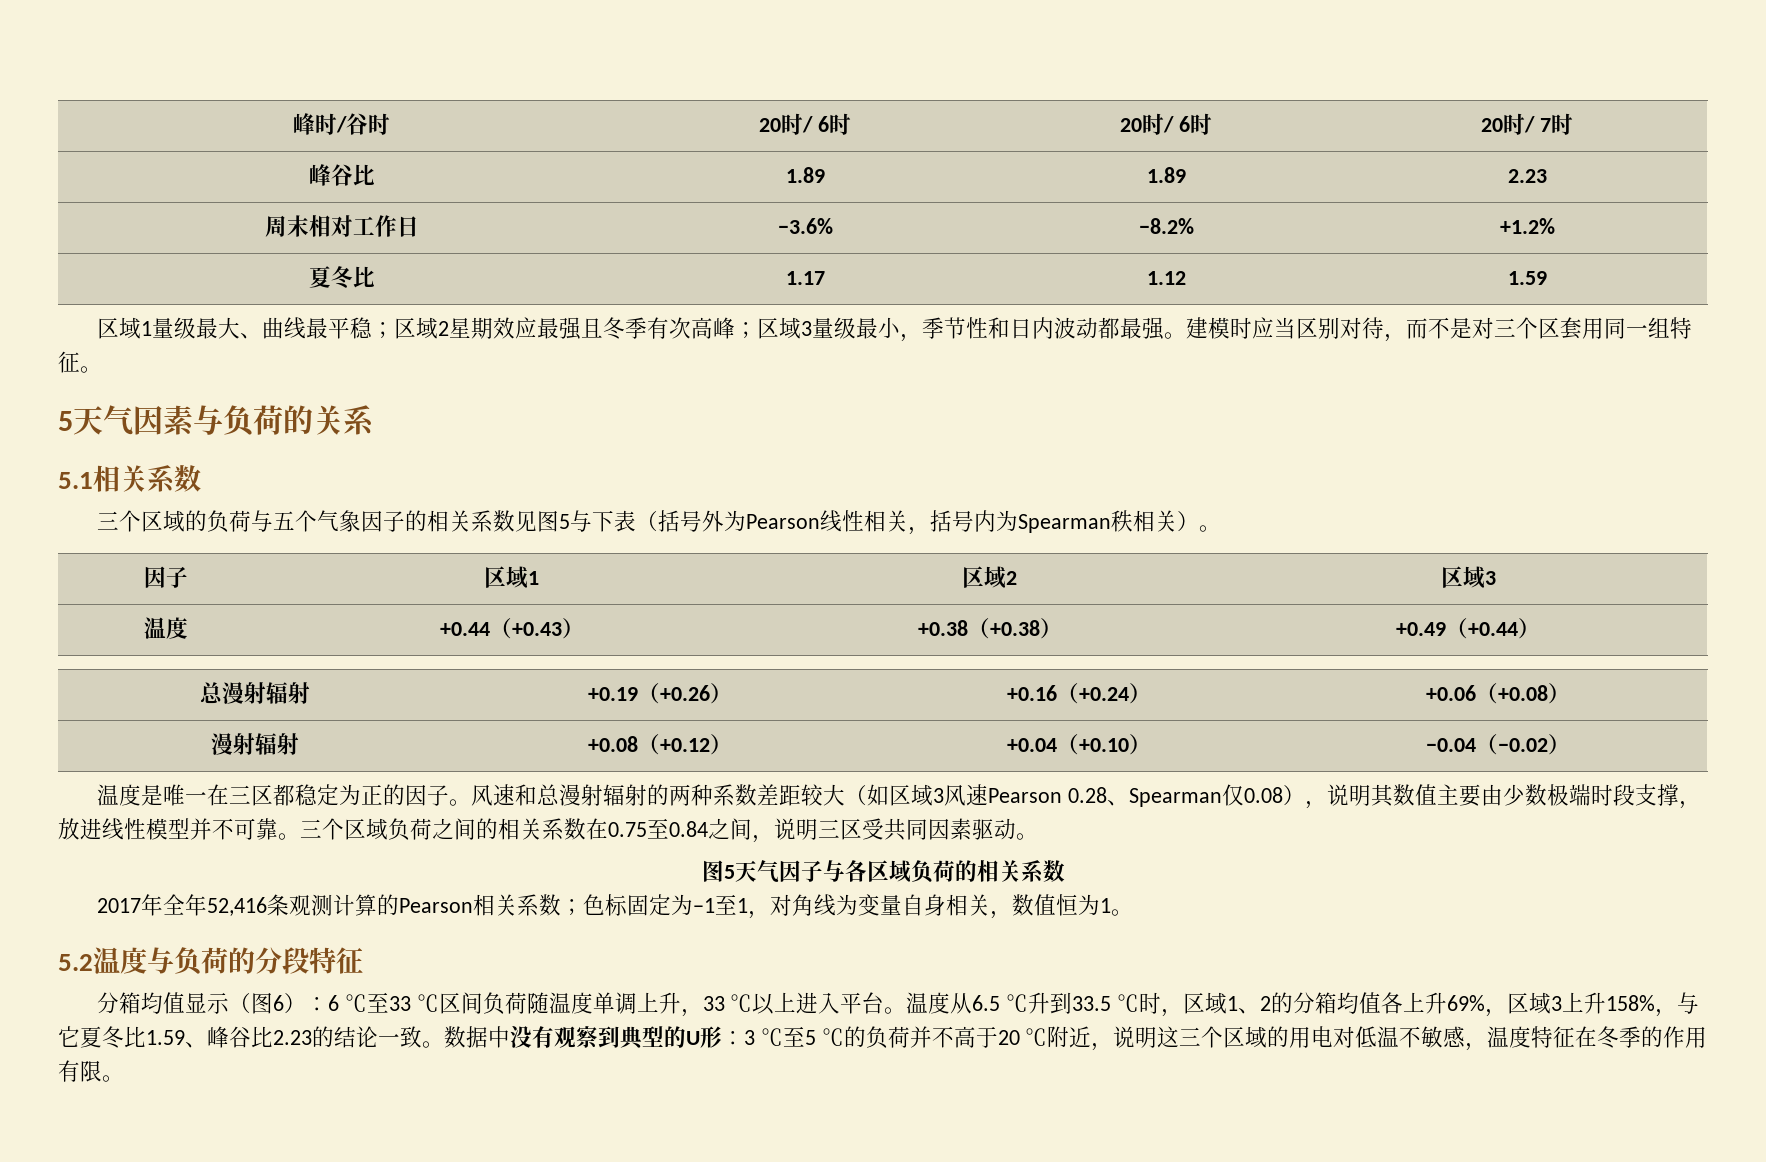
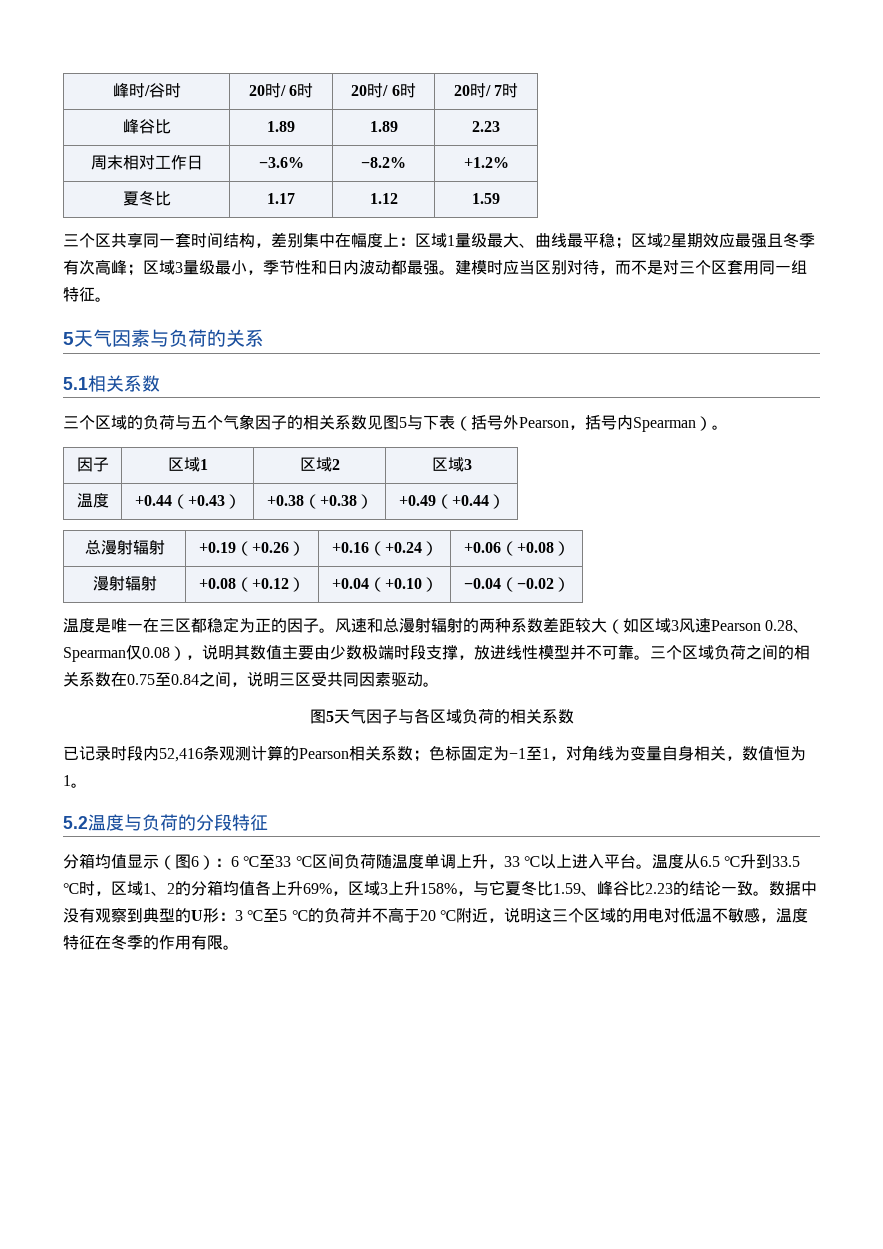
- 区域1量级最大、曲线最平稳；区域2星期效应最强且冬季有次高峰；区域3量级最小，季节性和日内波动都最强。
+ 三个区共享同一套时间结构，差别集中在幅度上：区域1量级最大、曲线最平稳；区域2星期效应最强且冬季有次高峰；区域3量级最小，季节性和日内波动都最强。
- 三个区域的负荷与五个气象因子的相关系数见图5与下表（括号外为Pearson线性相关，括号内为Spearman秩相关）。
+ 三个区域的负荷与五个气象因子的相关系数见图5与下表（括号外Pearson，括号内Spearman）。
- 2017年全年52,416条观测计算的Pearson相关系数；色标固定为−1至1，对角线为变量自身相关，数值恒为1。
+ 已记录时段内52,416条观测计算的Pearson相关系数；色标固定为−1至1，对角线为变量自身相关，数值恒为1。

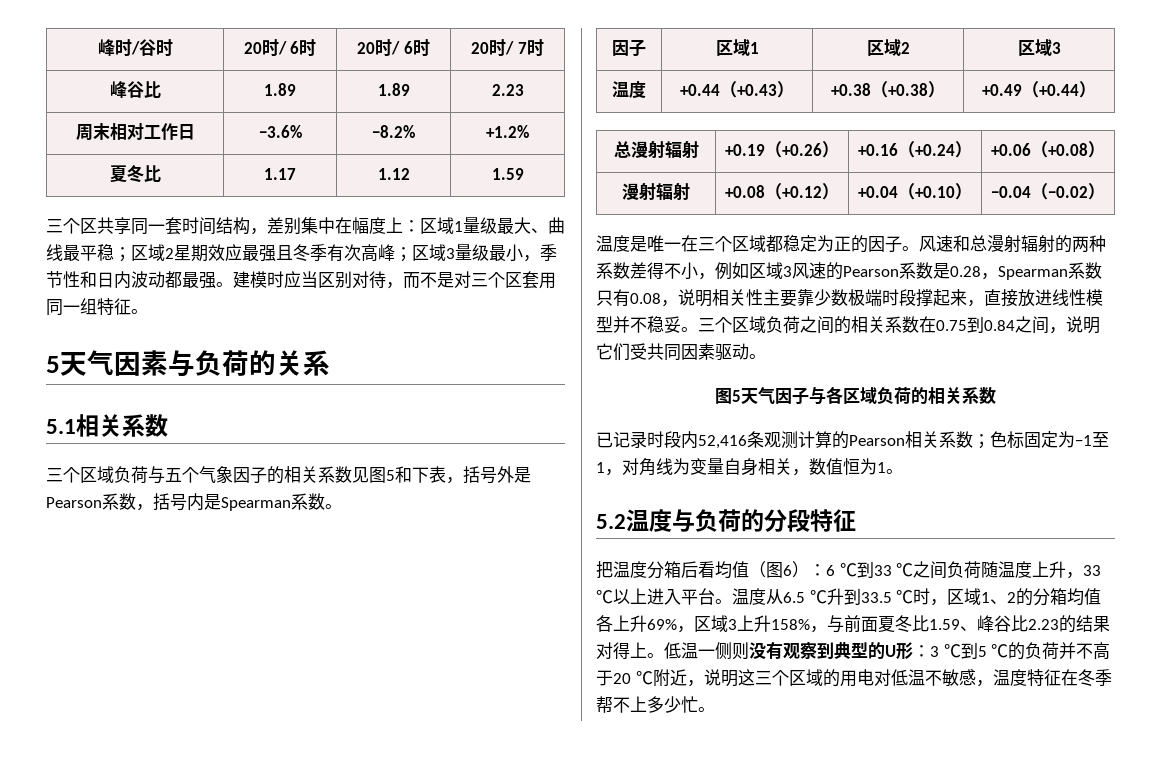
- 三个区域的负荷与五个气象因子的相关系数见图5与下表（括号外Pearson，括号内Spearman）。
+ 三个区域负荷与五个气象因子的相关系数见图5和下表，括号外是Pearson系数，括号内是Spearman系数。
- 温度是唯一在三区都稳定为正的因子。
+ 温度是唯一在三个区域都稳定为正的因子。
- 风速和总漫射辐射的两种系数差距较大（如区域3风速Pearson 0.28、Spearman仅0.08），说明其数值主要由少数极端时段支撑，放进线性模型并不可靠。
+ 风速和总漫射辐射的两种系数差得不小，例如区域3风速的Pearson系数是0.28，Spearman系数只有0.08，说明相关性主要靠少数极端时段撑起来，直接放进线性模型并不稳妥。
- 三个区域负荷之间的相关系数在0.75至0.84之间，说明三区受共同因素驱动。
+ 三个区域负荷之间的相关系数在0.75到0.84之间，说明它们受共同因素驱动。
- 分箱均值显示（图6）：6 ℃至33 ℃区间负荷随温度单调上升，33 ℃以上进入平台。
+ 把温度分箱后看均值（图6）：6 ℃到33 ℃之间负荷随温度上升，33 ℃以上进入平台。
- 温度从6.5 ℃升到33.5 ℃时，区域1、2的分箱均值各上升69%，区域3上升158%，与它夏冬比1.59、峰谷比2.23的结论一致。数据中没有观察到典型的U形：3 ℃至5 ℃的负荷并不高于20 ℃附近，说明这三个区域的用电对低温不敏感，温度特征在冬季的作用有限。
+ 温度从6.5 ℃升到33.5 ℃时，区域1、2的分箱均值各上升69%，区域3上升158%，与前面夏冬比1.59、峰谷比2.23的结果对得上。低温一侧则没有观察到典型的U形：3 ℃到5 ℃的负荷并不高于20 ℃附近，说明这三个区域的用电对低温不敏感，温度特征在冬季帮不上多少忙。

